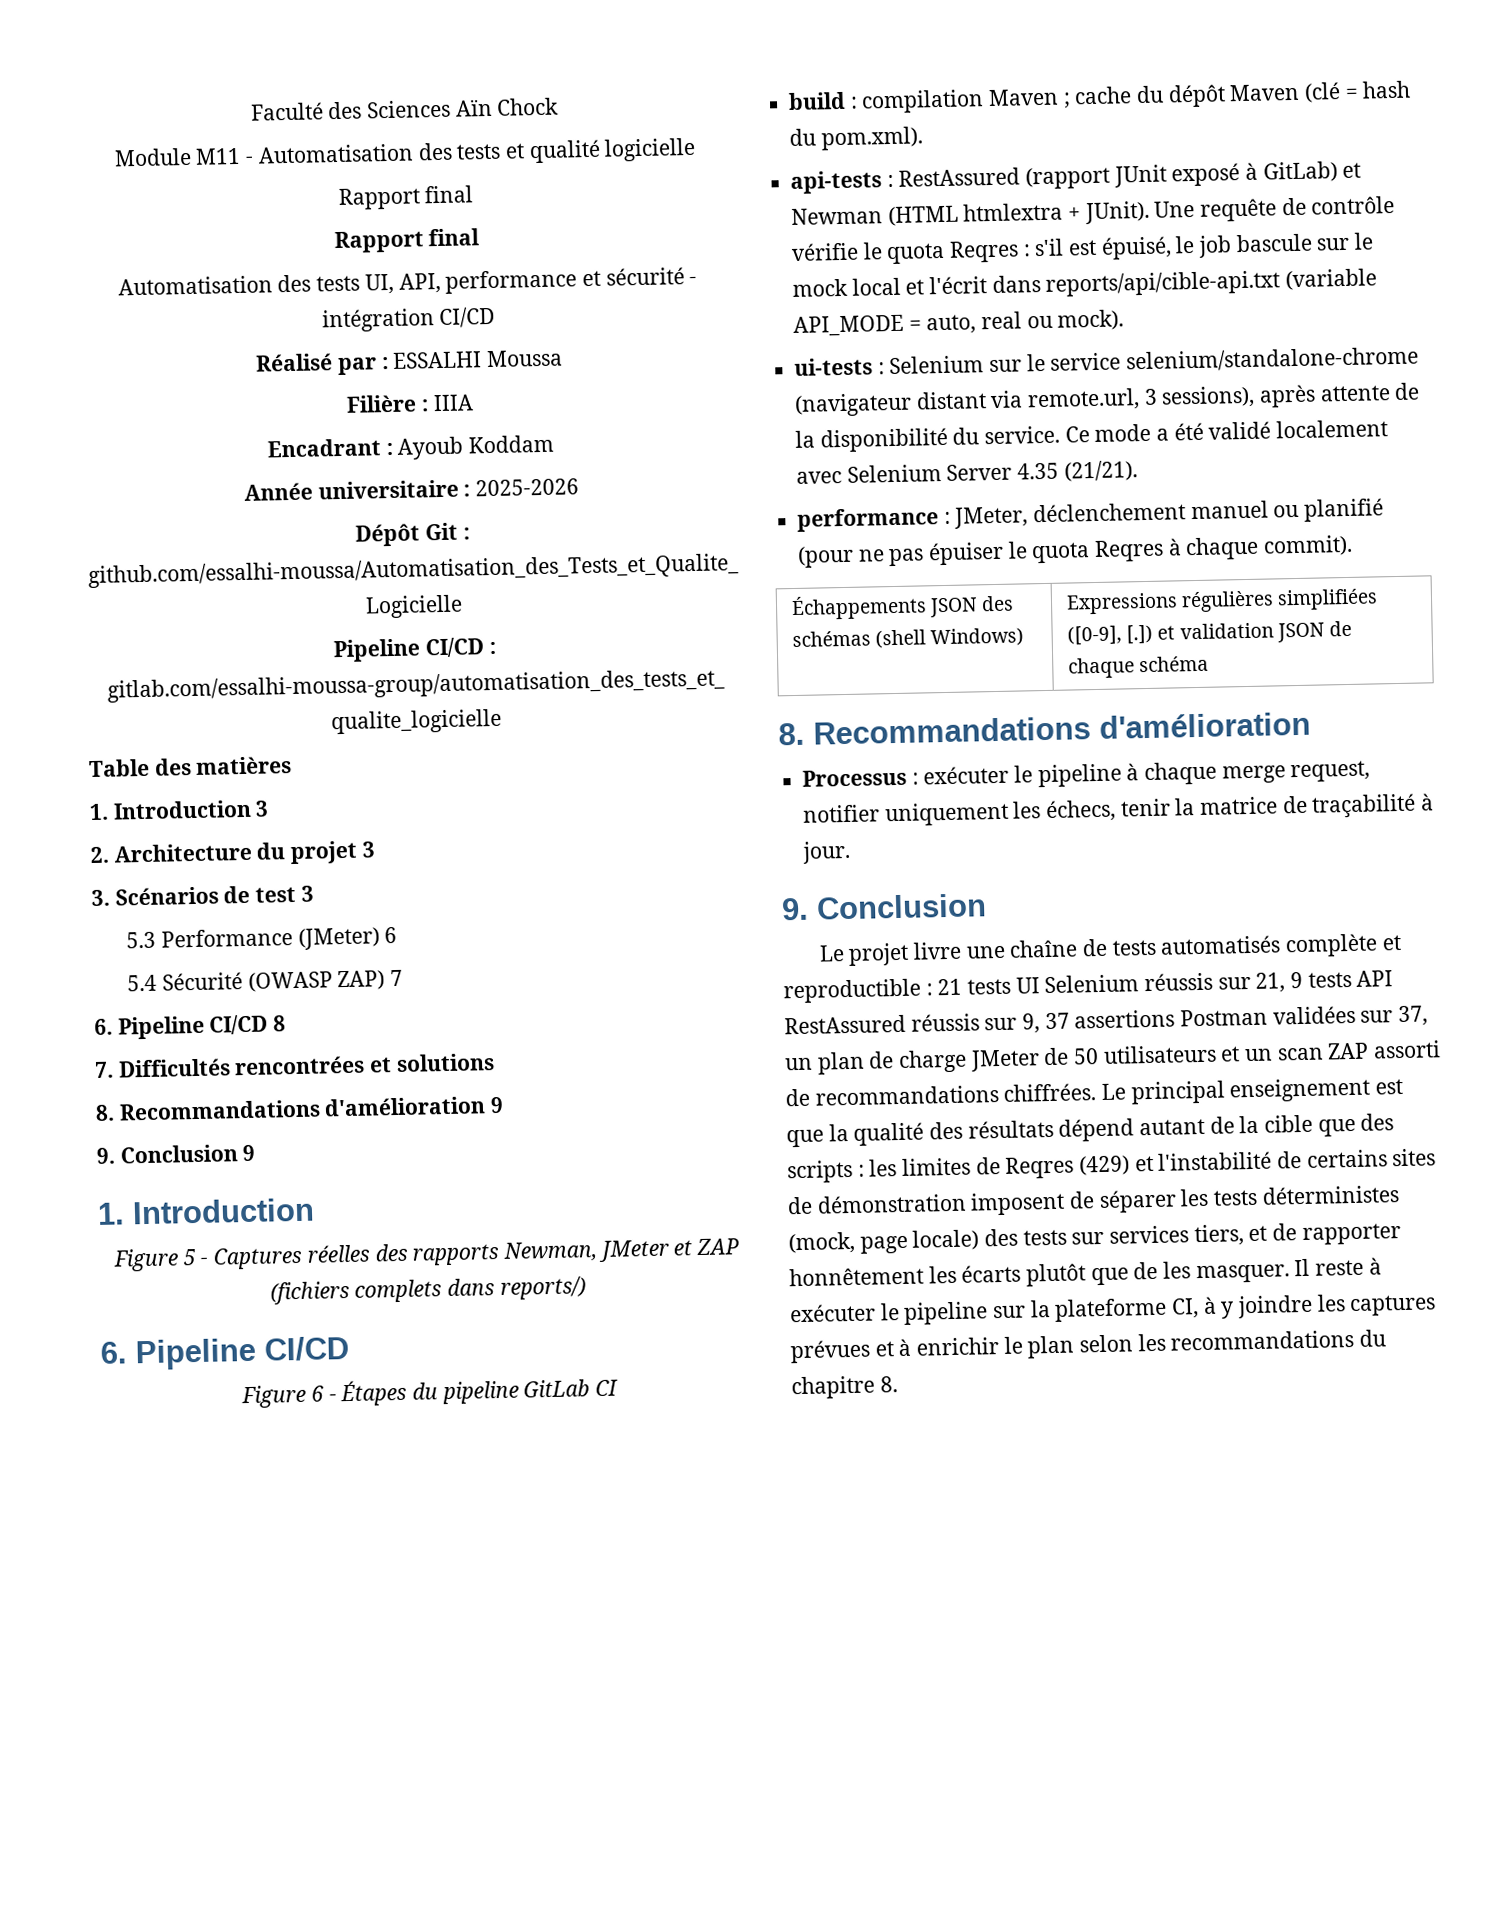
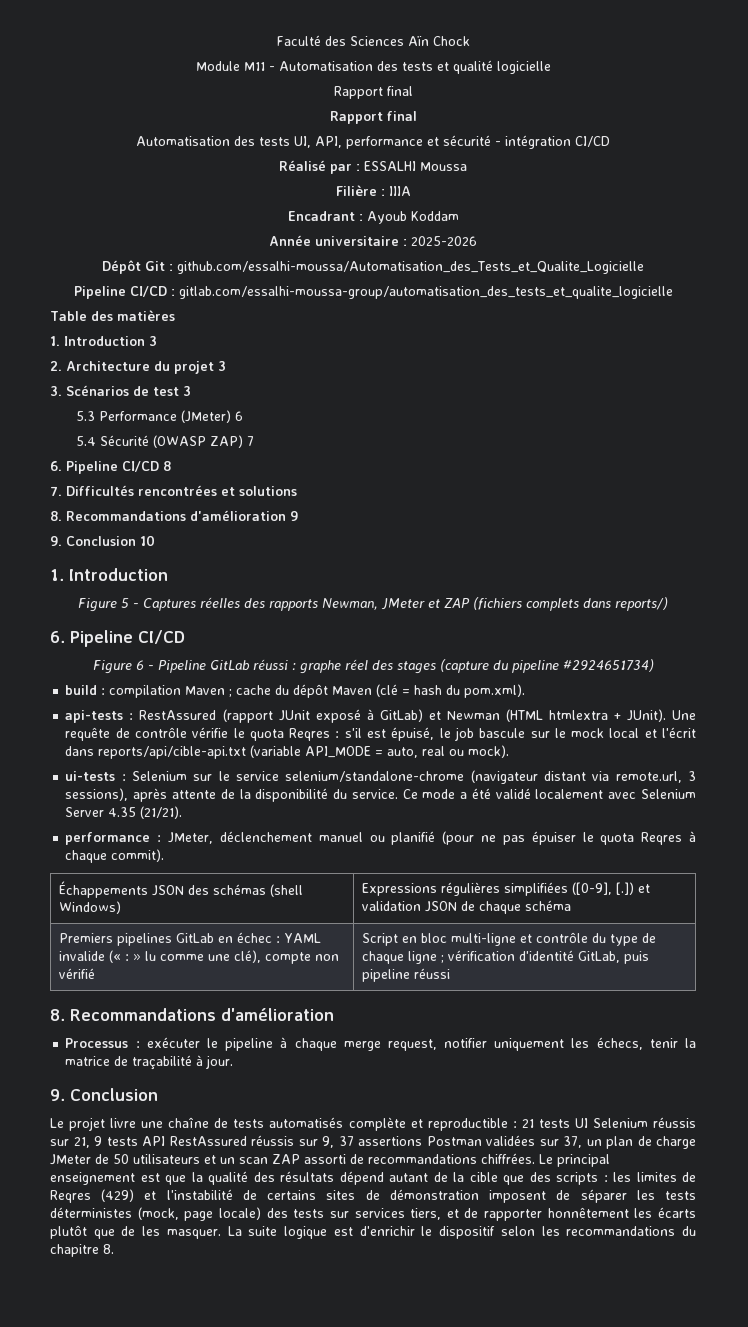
- 9. Conclusion 9
+ 9. Conclusion 10
- Figure 6 - Étapes du pipeline GitLab CI
+ Figure 6 - Pipeline GitLab réussi : graphe réel des stages (capture du pipeline #2924651734)
+ Premiers pipelines GitLab en échec : YAML invalide (« : » lu comme une clé), compte non vérifié | Script en bloc multi-ligne et contrôle du type de chaque ligne ; vérification d'identité GitLab, puis pipeline réussi
- Il reste à exécuter le pipeline sur la plateforme CI, à y joindre les captures prévues et à enrichir le plan selon les recommandations du chapitre 8.
+ La suite logique est d'enrichir le dispositif selon les recommandations du chapitre 8.

